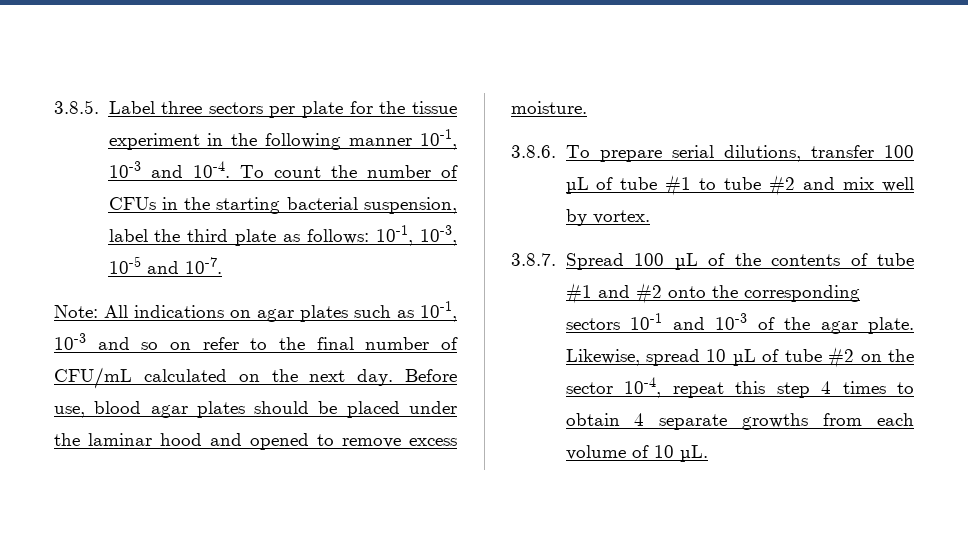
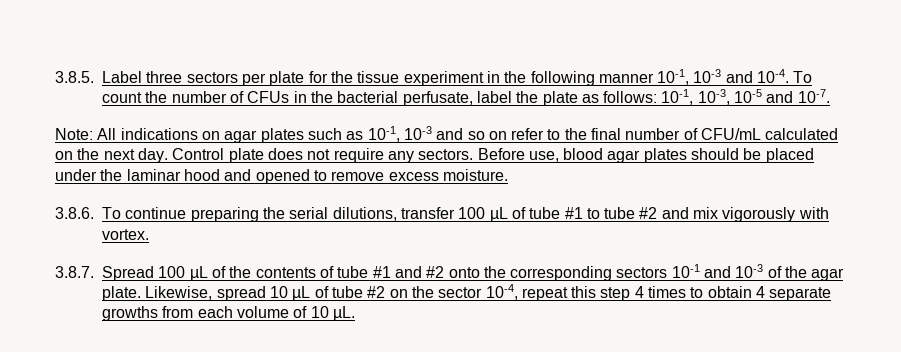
- To count the number of CFUs in the starting bacterial suspension, label the third plate as follows: 10-1, 10-3, 10-5 and 10-7.
+ To count the number of CFUs in the bacterial perfusate, label the plate as follows: 10-1, 10-3, 10-5 and 10-7.
+ Control plate does not require any sectors.
- 3.8.6. To prepare serial dilutions, transfer 100 µL of tube #1 to tube #2 and mix well by vortex.
+ 3.8.6. To continue preparing the serial dilutions, transfer 100 µL of tube #1 to tube #2 and mix vigorously with vortex.

